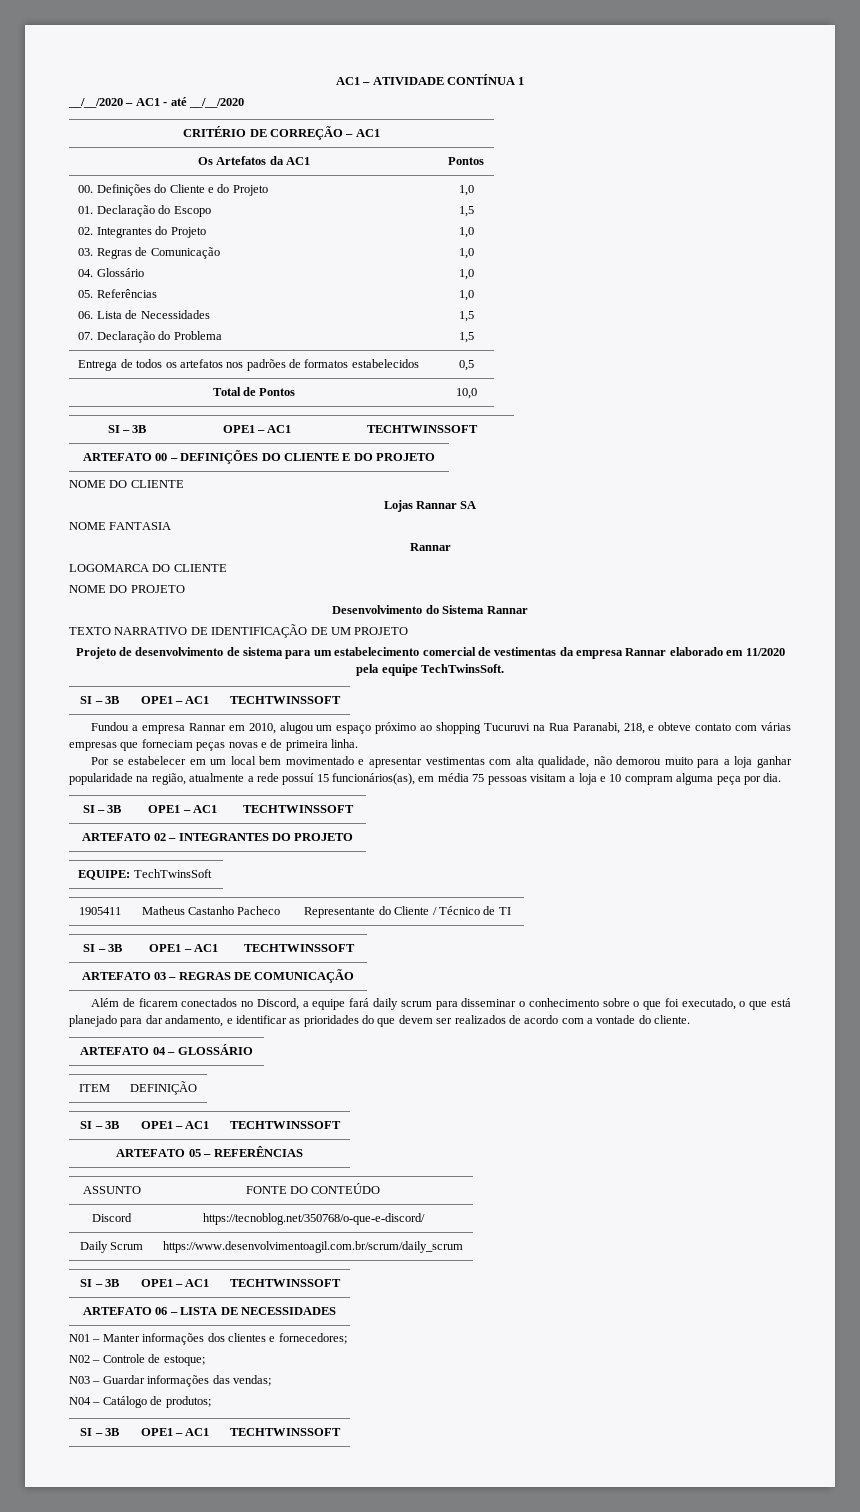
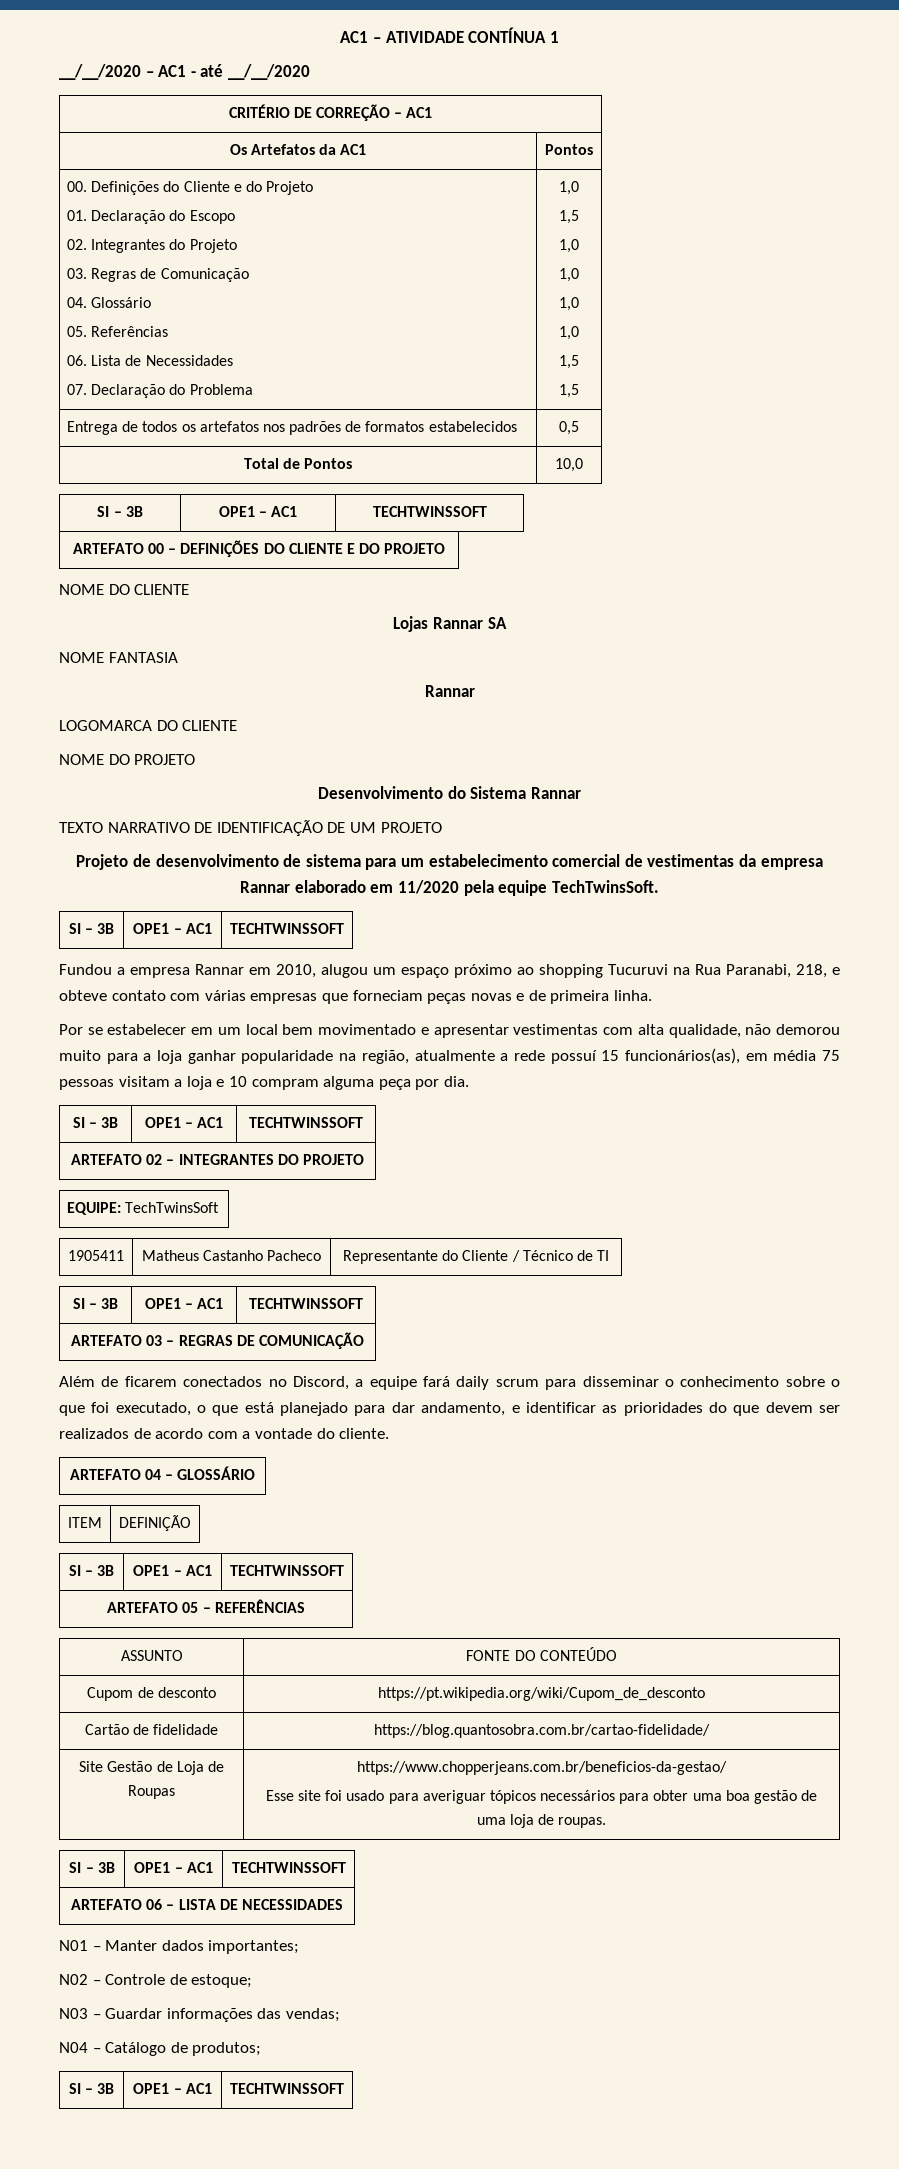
- Discord | https://tecnoblog.net/350768/o-que-e-discord/
- Daily Scrum | https://www.desenvolvimentoagil.com.br/scrum/daily_scrum
+ Cupom de desconto | https://pt.wikipedia.org/wiki/Cupom_de_desconto
+ Cartão de fidelidade | https://blog.quantosobra.com.br/cartao-fidelidade/
+ Site Gestão de Loja de Roupas | https://www.chopperjeans.com.br/beneficios-da-gestao/
+ Esse site foi usado para averiguar tópicos necessários para obter uma boa gestão de uma loja de roupas.
- N01 – Manter informações dos clientes e fornecedores;
+ N01 – Manter dados importantes;

